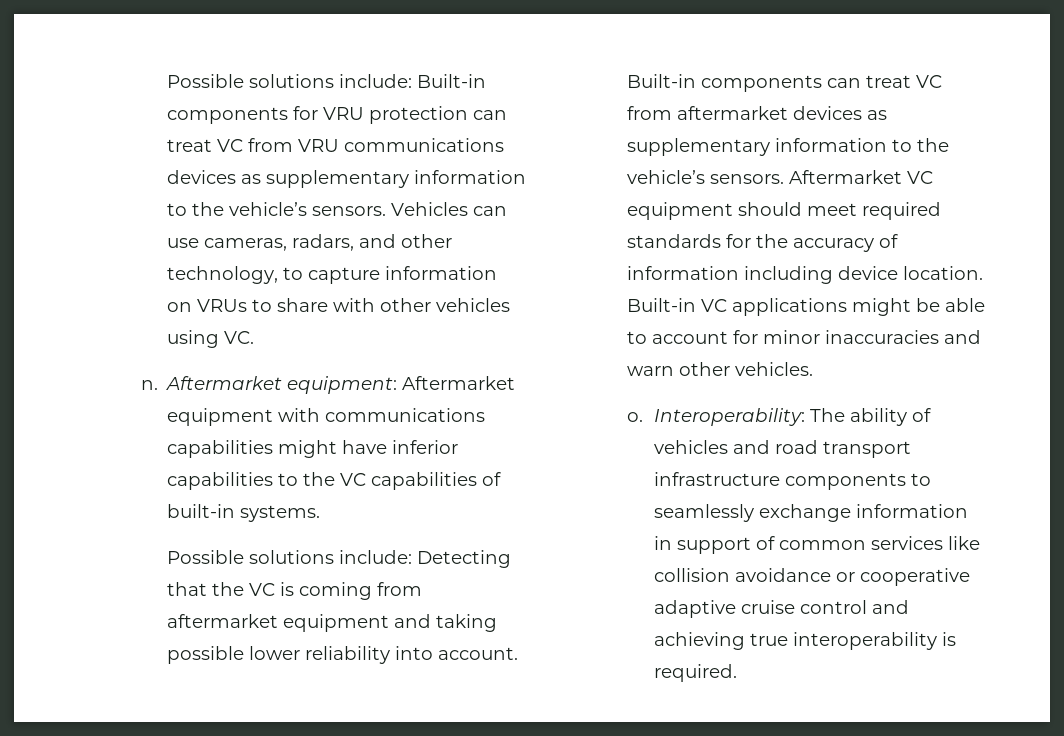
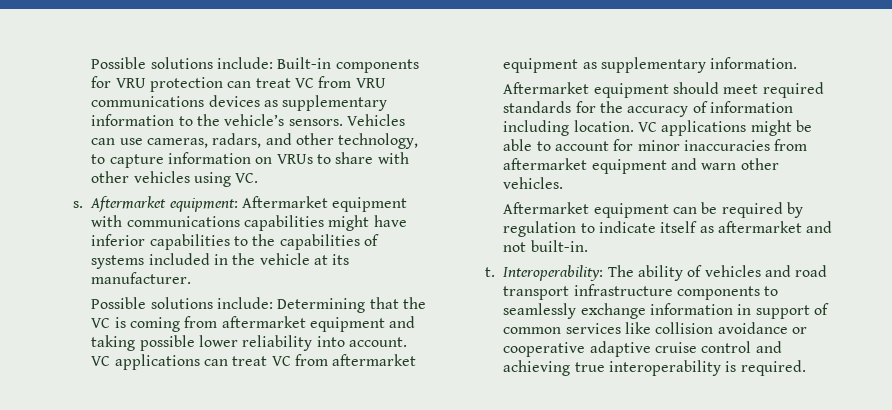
- n.
+ s.
- Aftermarket equipment: Aftermarket equipment with communications capabilities might have inferior capabilities to the VC capabilities of built-in systems.
- Possible solutions include: Detecting that the VC is coming from aftermarket equipment and taking possible lower reliability into account.
+ Aftermarket equipment: Aftermarket equipment with communications capabilities might have inferior capabilities to the capabilities of systems included in the vehicle at its manufacturer.
+ Possible solutions include: Determining that the VC is coming from aftermarket equipment and taking possible lower reliability into account.
- Built-in components can treat VC from aftermarket devices as supplementary information to the vehicle’s sensors. Aftermarket VC equipment should meet required standards for the accuracy of information including device location. Built-in VC applications might be able to account for minor inaccuracies and warn other vehicles.
+ VC applications can treat VC from aftermarket equipment as supplementary information.
+ Aftermarket equipment should meet required standards for the accuracy of information including location. VC applications might be able to account for minor inaccuracies from aftermarket equipment and warn other vehicles.
- o.
+ Aftermarket equipment can be required by regulation to indicate itself as aftermarket and not built-in.
+ t.

